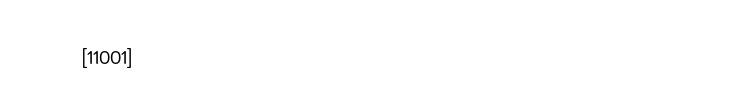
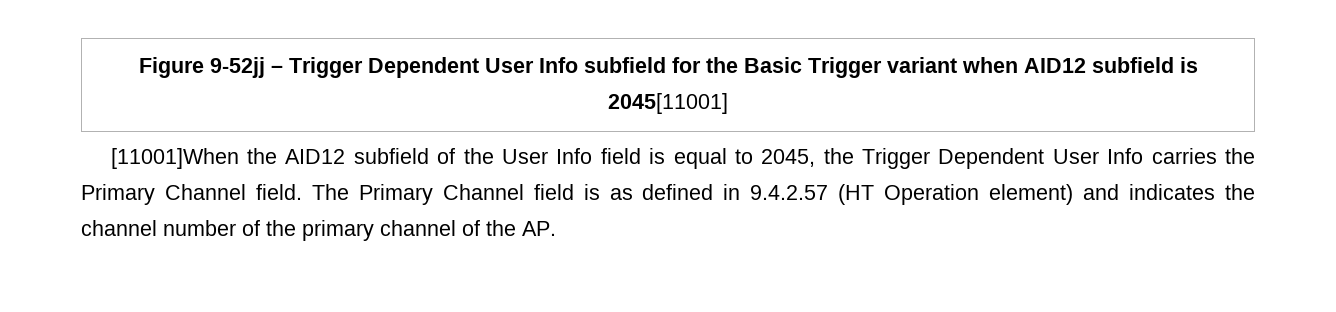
- [11001]
+ Figure 9-52jj – Trigger Dependent User Info subfield for the Basic Trigger variant when AID12 subfield is 2045[11001]
+ [11001]When the AID12 subfield of the User Info field is equal to 2045, the Trigger Dependent User Info carries the Primary Channel field. The Primary Channel field is as defined in 9.4.2.57 (HT Operation element) and indicates the channel number of the primary channel of the AP.

